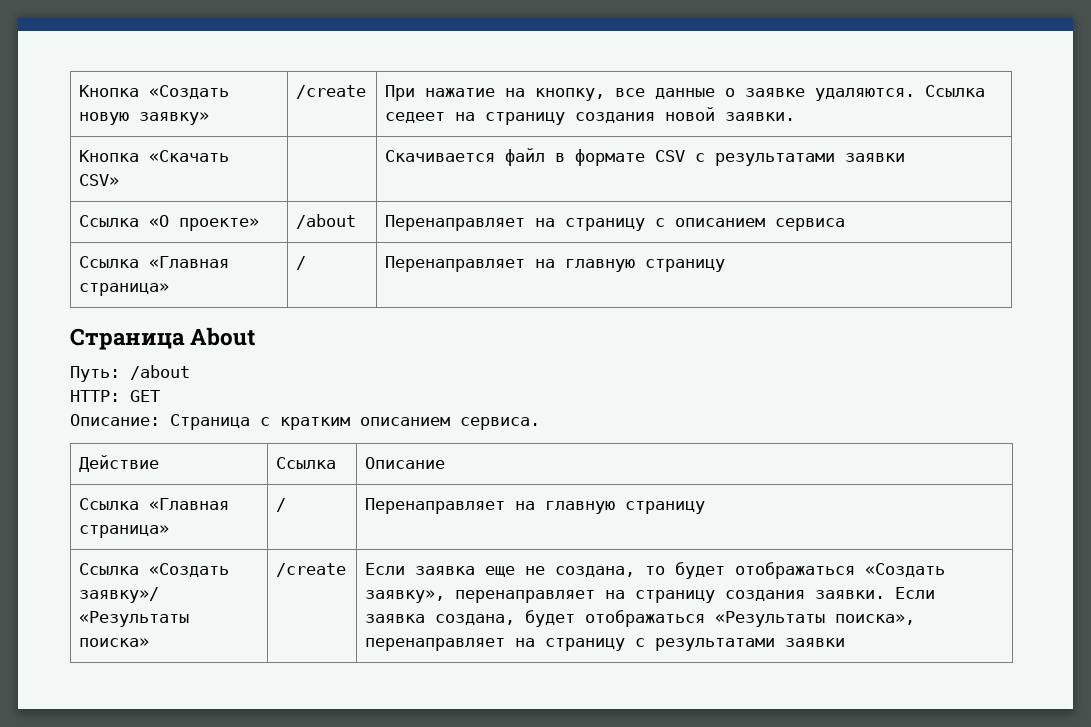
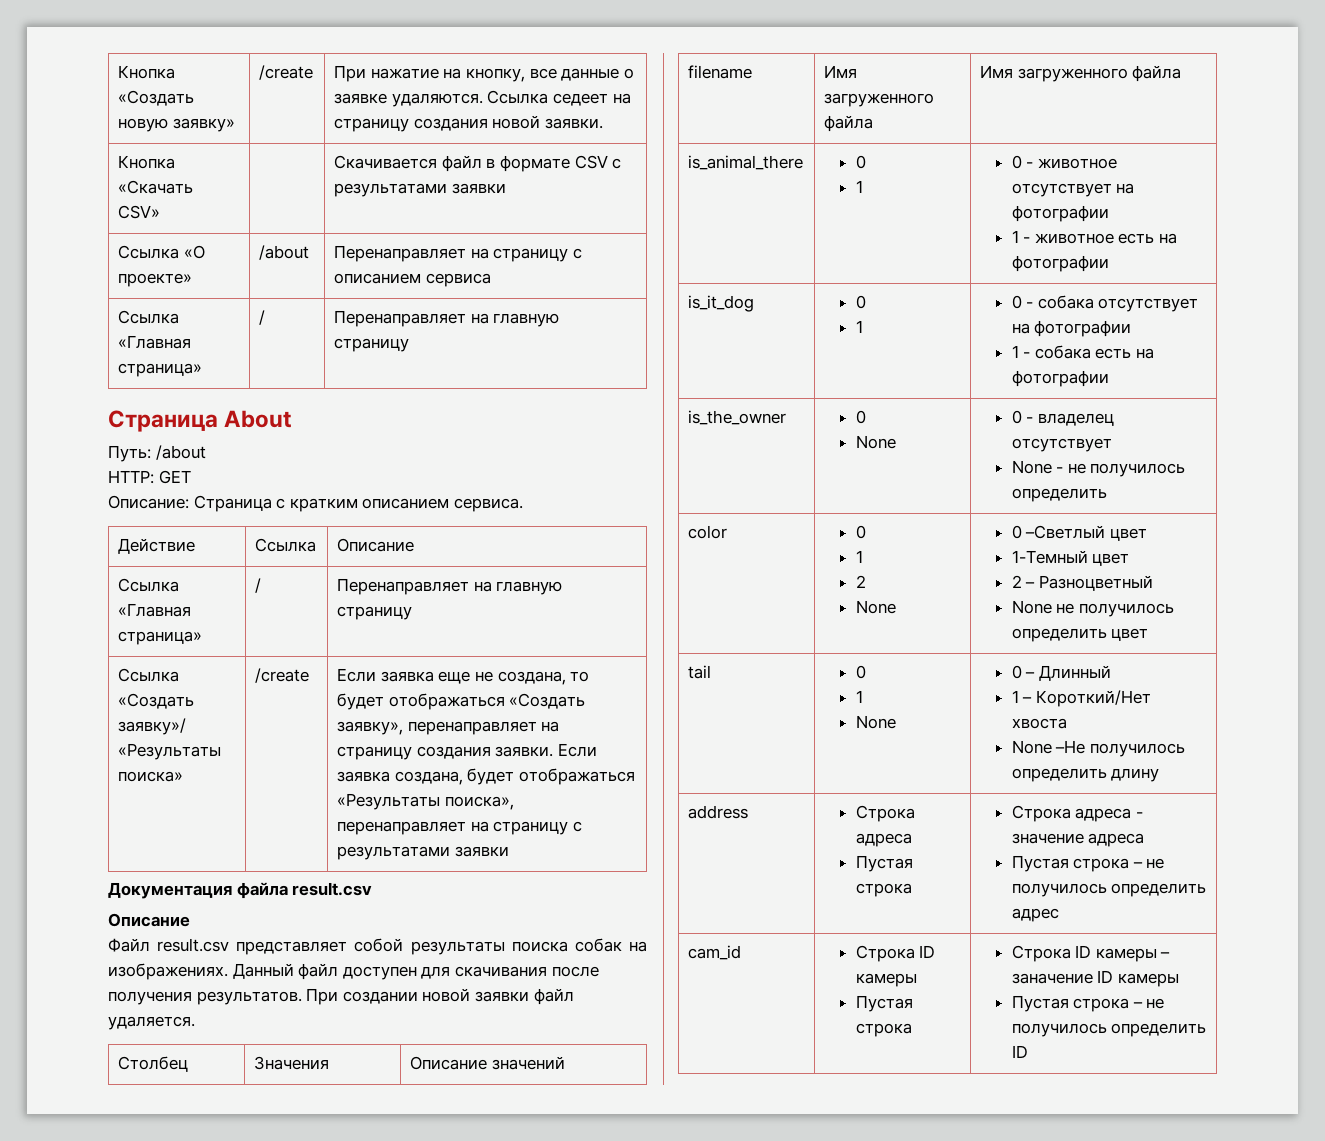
+ Документация файла result.csv
+ Описание
+ Файл result.csv представляет собой результаты поиска собак на изображениях. Данный файл доступен для скачивания после получения результатов. При создании новой заявки файл удаляется.
+ Столбец | Значения | Описание значений
+ filename | Имя загруженного файла | Имя загруженного файла
+ is_animal_there | 0
+ 1 | 0 - животное отсутствует на фотографии
+ 1 - животное есть на фотографии
+ is_it_dog | 0
+ 1 | 0 - собака отсутствует на фотографии
+ 1 - собака есть на фотографии
+ is_the_owner | 0
+ None | 0 - владелец отсутствует
+ None - не получилось определить
+ color | 0
+ 1
+ 2
+ None | 0 –Светлый цвет
+ 1-Темный цвет
+ 2 – Разноцветный
+ None не получилось определить цвет
+ tail | 0
+ 1
+ None | 0 – Длинный
+ 1 – Короткий/Нет хвоста
+ None –Не получилось определить длину
+ address | Строка адреса
+ Пустая строка | Строка адреса - значение адреса
+ Пустая строка – не получилось определить адрес
+ cam_id | Строка ID камеры
+ Пустая строка | Строка ID камеры – заначение ID камеры
+ Пустая строка – не получилось определить ID

